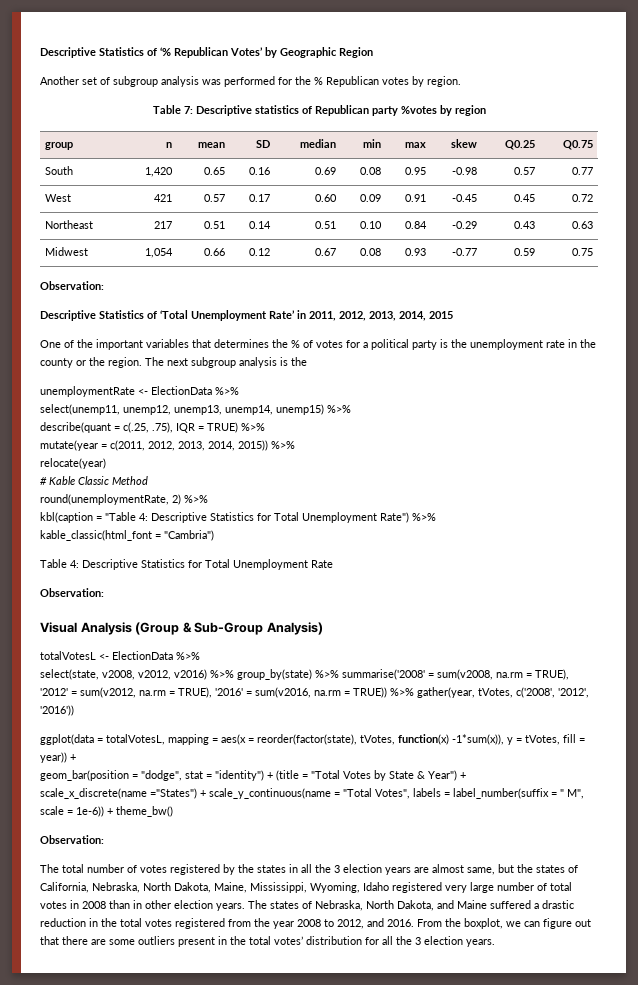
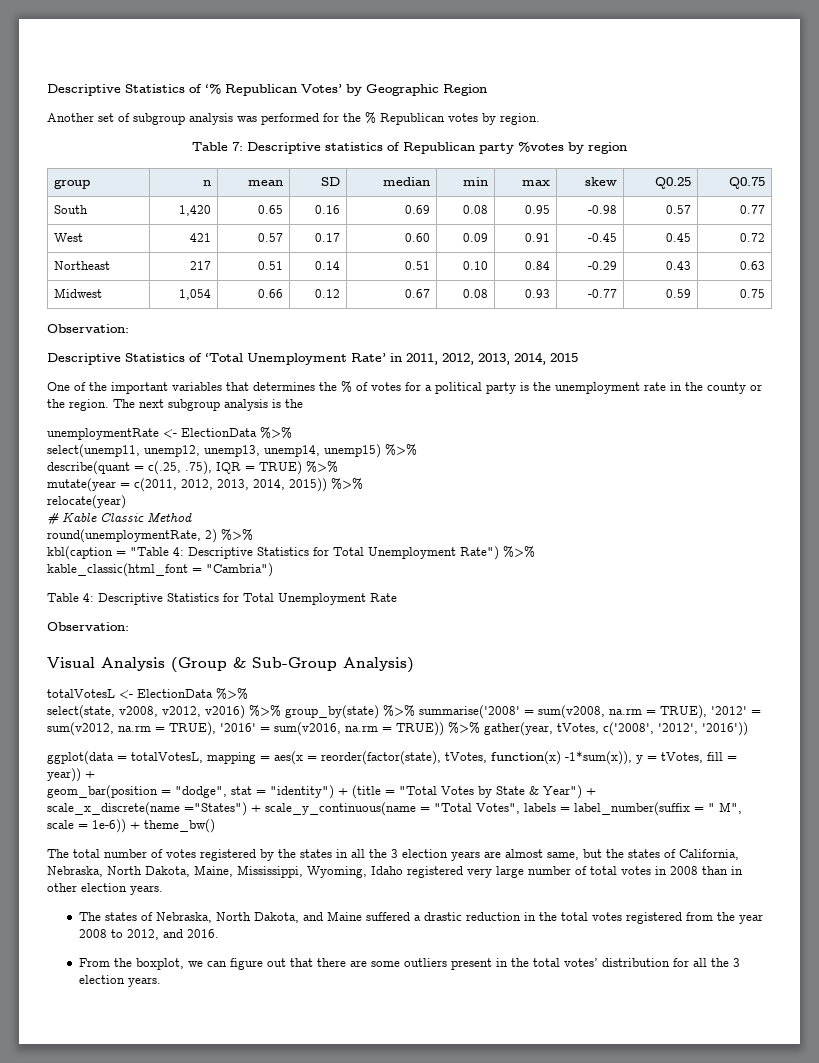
  scale_x_discrete(name ="States") + scale_y_continuous(name = "Total Votes", labels = label_number(suffix = " M", scale = 1e-6)) + theme_bw()
- Observation:
- The total number of votes registered by the states in all the 3 election years are almost same, but the states of California, Nebraska, North Dakota, Maine, Mississippi, Wyoming, Idaho registered very large number of total votes in 2008 than in other election years. The states of Nebraska, North Dakota, and Maine suffered a drastic reduction in the total votes registered from the year 2008 to 2012, and 2016. From the boxplot, we can figure out that there are some outliers present in the total votes’ distribution for all the 3 election years.
+ The total number of votes registered by the states in all the 3 election years are almost same, but the states of California, Nebraska, North Dakota, Maine, Mississippi, Wyoming, Idaho registered very large number of total votes in 2008 than in other election years.
+ The states of Nebraska, North Dakota, and Maine suffered a drastic reduction in the total votes registered from the year 2008 to 2012, and 2016.
+ From the boxplot, we can figure out that there are some outliers present in the total votes’ distribution for all the 3 election years.

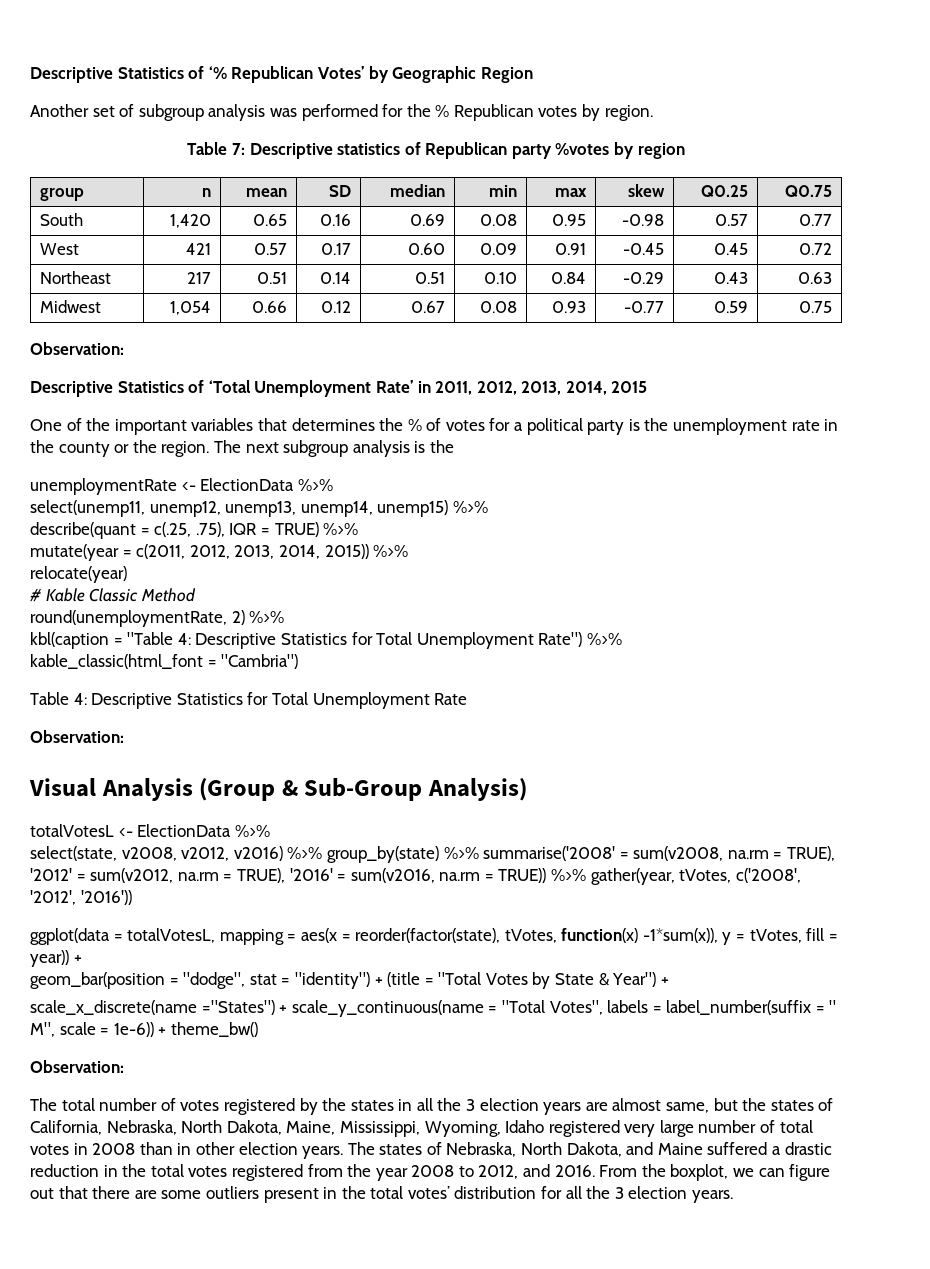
  scale_x_discrete(name ="States") + scale_y_continuous(name = "Total Votes", labels = label_number(suffix = " M", scale = 1e-6)) + theme_bw()
+ Observation:
- The total number of votes registered by the states in all the 3 election years are almost same, but the states of California, Nebraska, North Dakota, Maine, Mississippi, Wyoming, Idaho registered very large number of total votes in 2008 than in other election years.
- The states of Nebraska, North Dakota, and Maine suffered a drastic reduction in the total votes registered from the year 2008 to 2012, and 2016.
- From the boxplot, we can figure out that there are some outliers present in the total votes’ distribution for all the 3 election years.
+ The total number of votes registered by the states in all the 3 election years are almost same, but the states of California, Nebraska, North Dakota, Maine, Mississippi, Wyoming, Idaho registered very large number of total votes in 2008 than in other election years. The states of Nebraska, North Dakota, and Maine suffered a drastic reduction in the total votes registered from the year 2008 to 2012, and 2016. From the boxplot, we can figure out that there are some outliers present in the total votes’ distribution for all the 3 election years.

